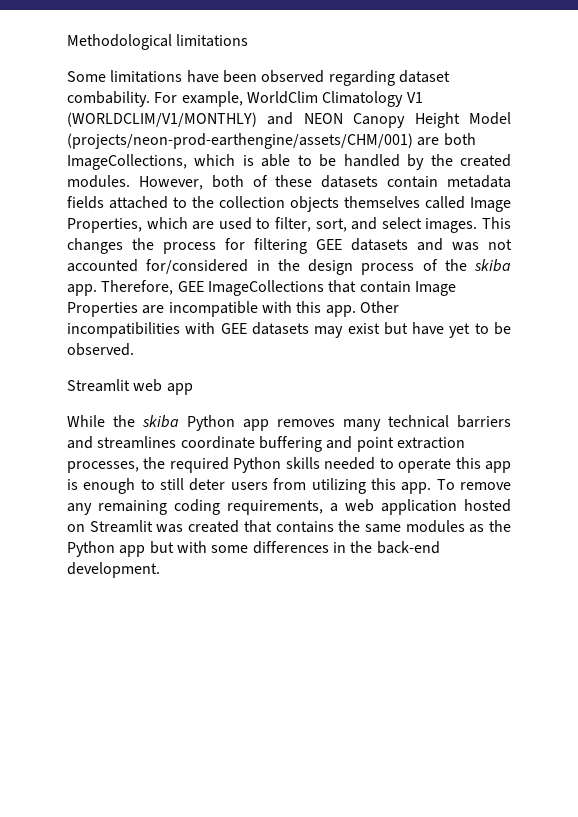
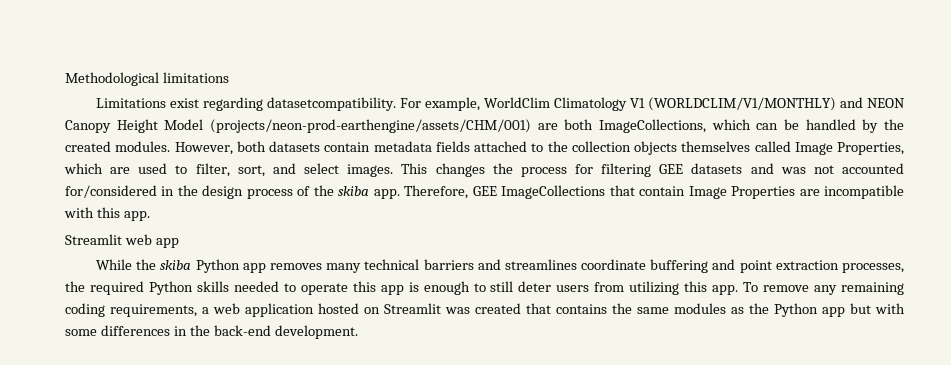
- Some limitations have been observed regarding dataset combability.
+ Limitations exist regarding datasetcompatibility.
- For example, WorldClim Climatology V1 (WORLDCLIM/V1/MONTHLY) and NEON Canopy Height Model (projects/neon-prod-earthengine/assets/CHM/001) are both ImageCollections, which is able to be handled by the created modules.
+ For example, WorldClim Climatology V1 (WORLDCLIM/V1/MONTHLY) and NEON Canopy Height Model (projects/neon-prod-earthengine/assets/CHM/001) are both ImageCollections, which can be handled by the created modules.
- However, both of these datasets contain metadata fields attached to the collection objects themselves called Image Properties, which are used to filter, sort, and select images.
+ However, both datasets contain metadata fields attached to the collection objects themselves called Image Properties, which are used to filter, sort, and select images.
- Other incompatibilities with GEE datasets may exist but have yet to be observed.

